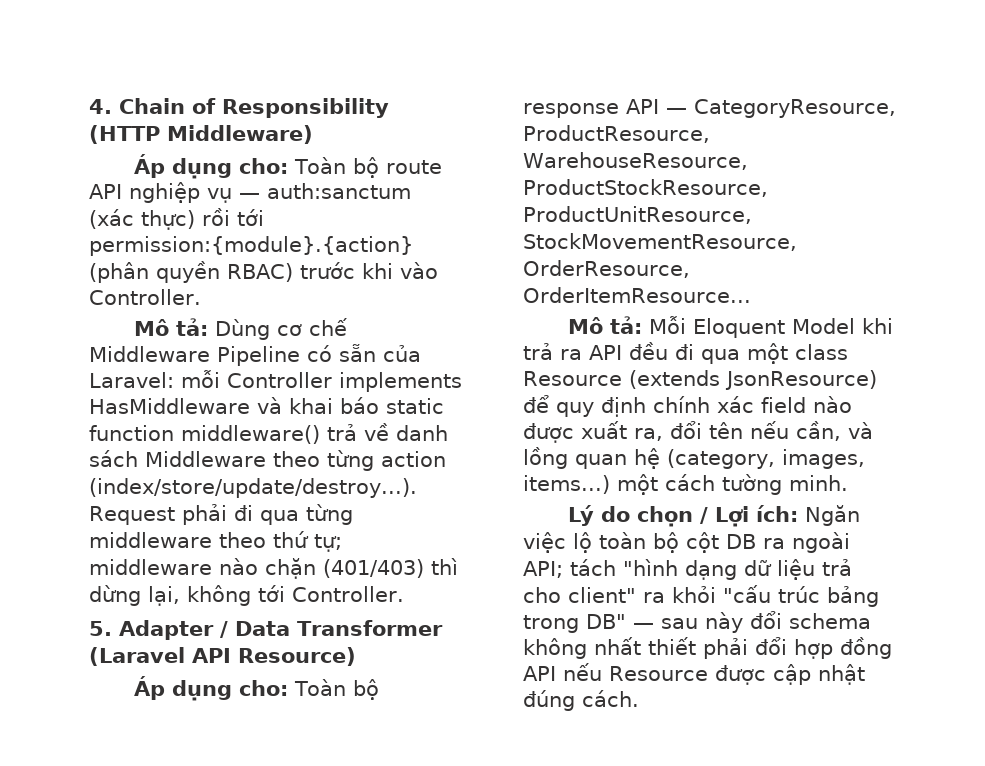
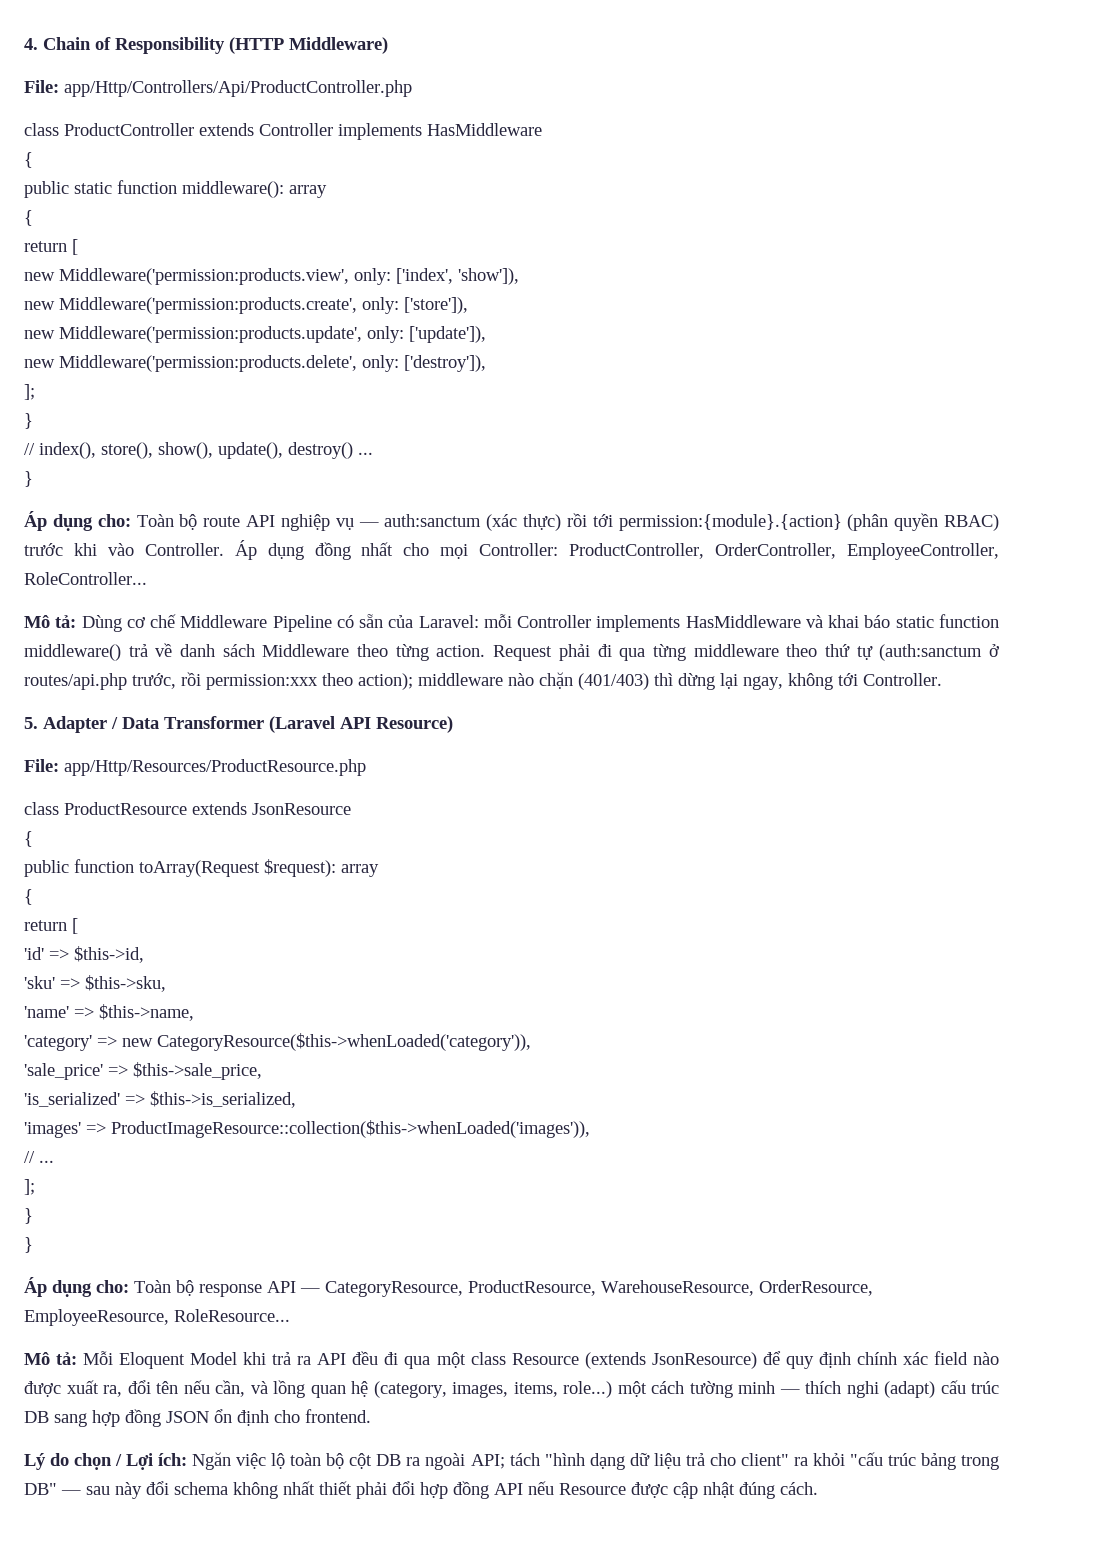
+ File: app/Http/Controllers/Api/ProductController.php
+ class ProductController extends Controller implements HasMiddleware
+ {
+ public static function middleware(): array
+ {
+ return [
+ new Middleware('permission:products.view', only: ['index', 'show']),
+ new Middleware('permission:products.create', only: ['store']),
+ new Middleware('permission:products.update', only: ['update']),
+ new Middleware('permission:products.delete', only: ['destroy']),
+ ];
+ }
+ // index(), store(), show(), update(), destroy() ...
+ }
+ Áp dụng đồng nhất cho mọi Controller: ProductController, OrderController, EmployeeController, RoleController...
- Mô tả: Dùng cơ chế Middleware Pipeline có sẵn của Laravel: mỗi Controller implements HasMiddleware và khai báo static function middleware() trả về danh sách Middleware theo từng action (index/store/update/destroy...). Request phải đi qua từng middleware theo thứ tự; middleware nào chặn (401/403) thì dừng lại, không tới Controller.
+ Mô tả: Dùng cơ chế Middleware Pipeline có sẵn của Laravel: mỗi Controller implements HasMiddleware và khai báo static function middleware() trả về danh sách Middleware theo từng action. Request phải đi qua từng middleware theo thứ tự (auth:sanctum ở routes/api.php trước, rồi permission:xxx theo action); middleware nào chặn (401/403) thì dừng lại ngay, không tới Controller.
+ File: app/Http/Resources/ProductResource.php
+ class ProductResource extends JsonResource
+ {
+ public function toArray(Request $request): array
+ {
+ return [
+ 'id' => $this->id,
+ 'sku' => $this->sku,
+ 'name' => $this->name,
+ 'category' => new CategoryResource($this->whenLoaded('category')),
+ 'sale_price' => $this->sale_price,
+ 'is_serialized' => $this->is_serialized,
+ 'images' => ProductImageResource::collection($this->whenLoaded('images')),
+ // ...
+ ];
+ }
+ }
- Áp dụng cho: Toàn bộ response API — CategoryResource, ProductResource, WarehouseResource, ProductStockResource, ProductUnitResource, StockMovementResource, OrderResource, OrderItemResource...
+ Áp dụng cho: Toàn bộ response API — CategoryResource, ProductResource, WarehouseResource, OrderResource, EmployeeResource, RoleResource...
- Mô tả: Mỗi Eloquent Model khi trả ra API đều đi qua một class Resource (extends JsonResource) để quy định chính xác field nào được xuất ra, đổi tên nếu cần, và lồng quan hệ (category, images, items...) một cách tường minh.
+ Mô tả: Mỗi Eloquent Model khi trả ra API đều đi qua một class Resource (extends JsonResource) để quy định chính xác field nào được xuất ra, đổi tên nếu cần, và lồng quan hệ (category, images, items, role...) một cách tường minh — thích nghi (adapt) cấu trúc DB sang hợp đồng JSON ổn định cho frontend.

